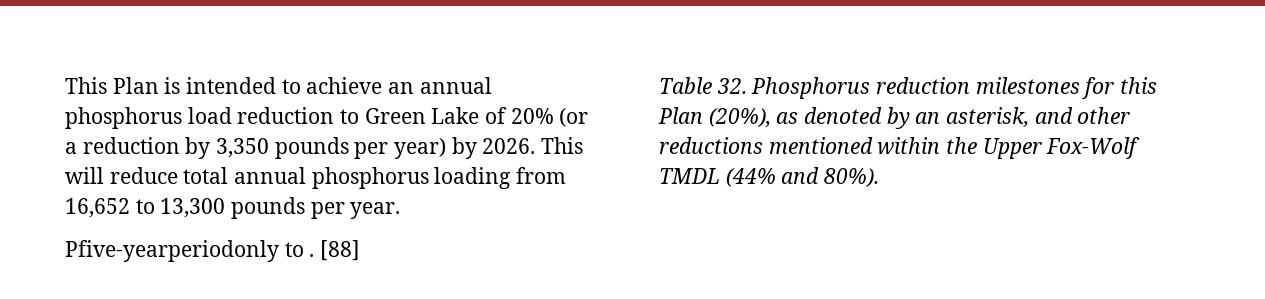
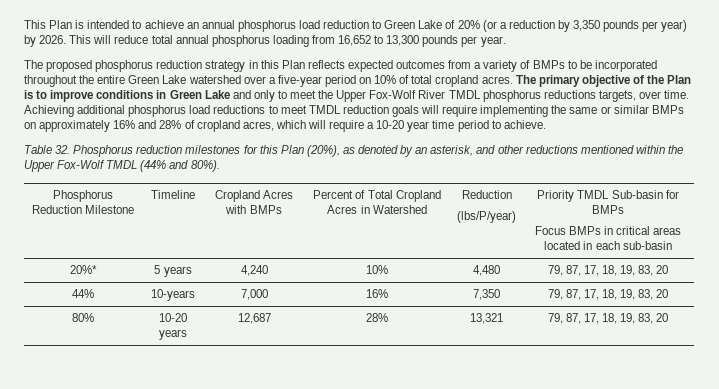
- Pfive-yearperiodonly to . [88]
+ The proposed phosphorus reduction strategy in this Plan reflects expected outcomes from a variety of BMPs to be incorporated throughout the entire Green Lake watershed over a five-year period on 10% of total cropland acres. The primary objective of the Plan is to improve conditions in Green Lake and only to meet the Upper Fox-Wolf River TMDL phosphorus reductions targets, over time. Achieving additional phosphorus load reductions to meet TMDL reduction goals will require implementing the same or similar BMPs on approximately 16% and 28% of cropland acres, which will require a 10-20 year time period to achieve.
+ Phosphorus Reduction Milestone | Timeline | Cropland Acres with BMPs | Percent of Total Cropland Acres in Watershed | Reduction
+ (lbs/P/year) | Priority TMDL Sub-basin for BMPs
+ Focus BMPs in critical areas located in each sub-basin
+ 20%* | 5 years | 4,240 | 10% | 4,480 | 79, 87, 17, 18, 19, 83, 20
+ 44% | 10-years | 7,000 | 16% | 7,350 | 79, 87, 17, 18, 19, 83, 20
+ 80% | 10-20 years | 12,687 | 28% | 13,321 | 79, 87, 17, 18, 19, 83, 20

